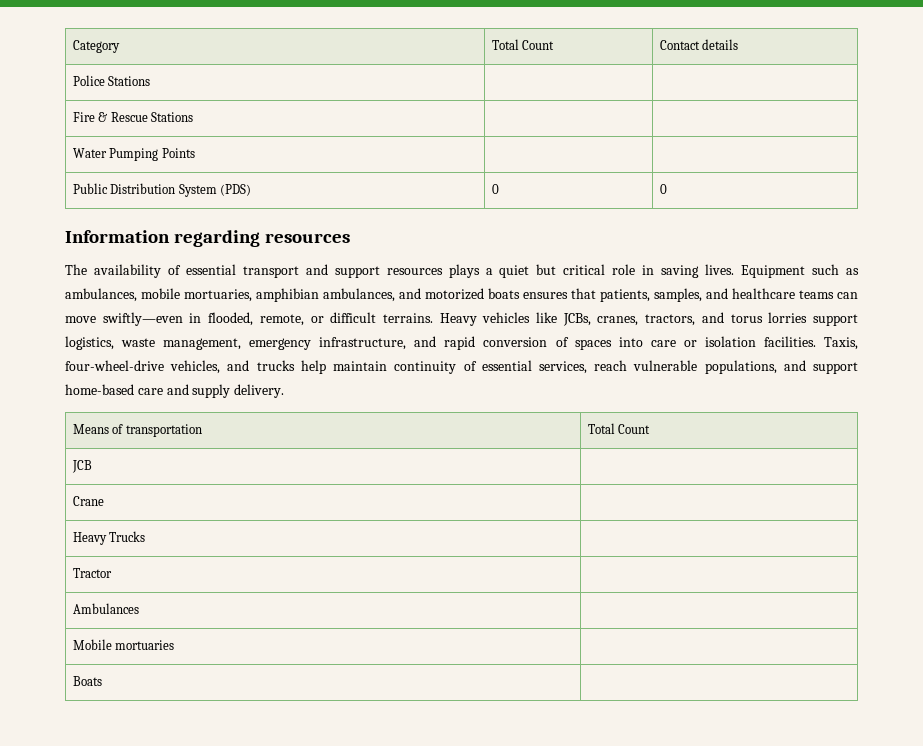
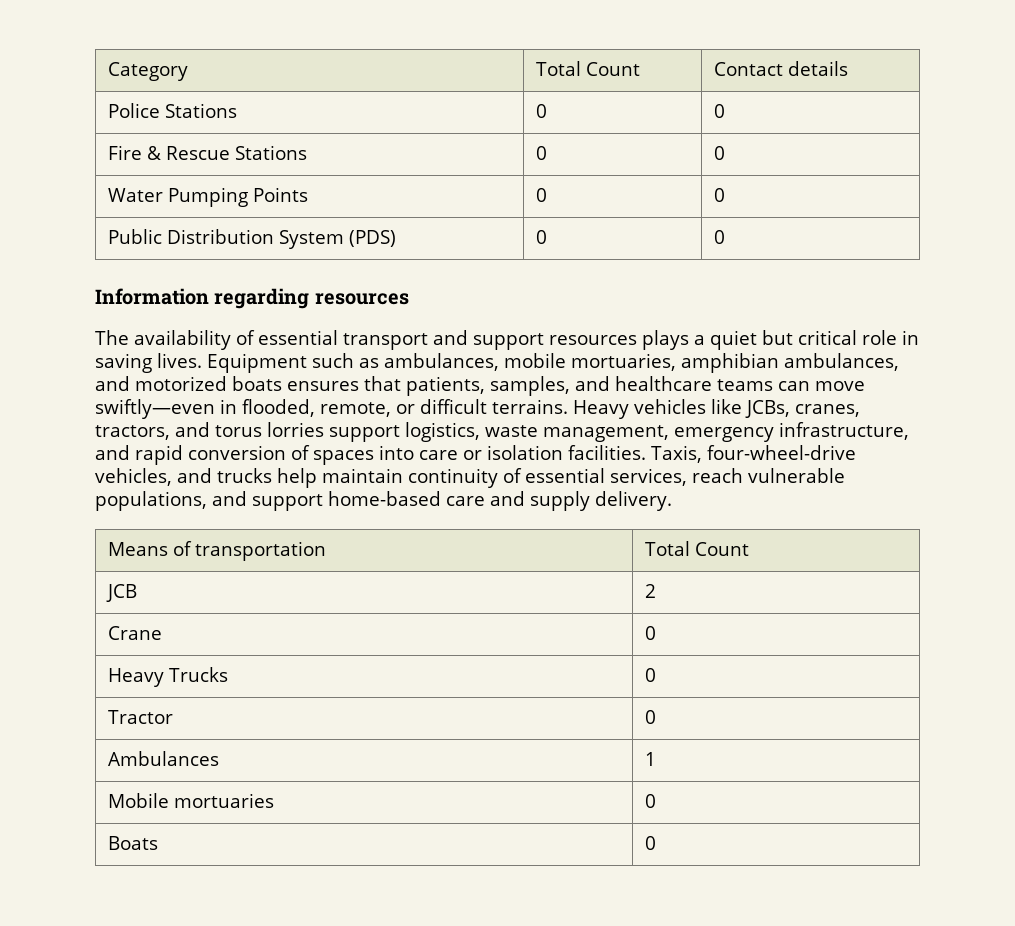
- Police Stations | |
+ Police Stations | 0 | 0
- Fire & Rescue Stations | |
+ Fire & Rescue Stations | 0 | 0
- Water Pumping Points | |
+ Water Pumping Points | 0 | 0
- JCB |
+ JCB | 2
- Crane |
+ Crane | 0
- Heavy Trucks |
+ Heavy Trucks | 0
- Tractor |
+ Tractor | 0
- Ambulances |
+ Ambulances | 1
- Mobile mortuaries |
+ Mobile mortuaries | 0
- Boats |
+ Boats | 0

